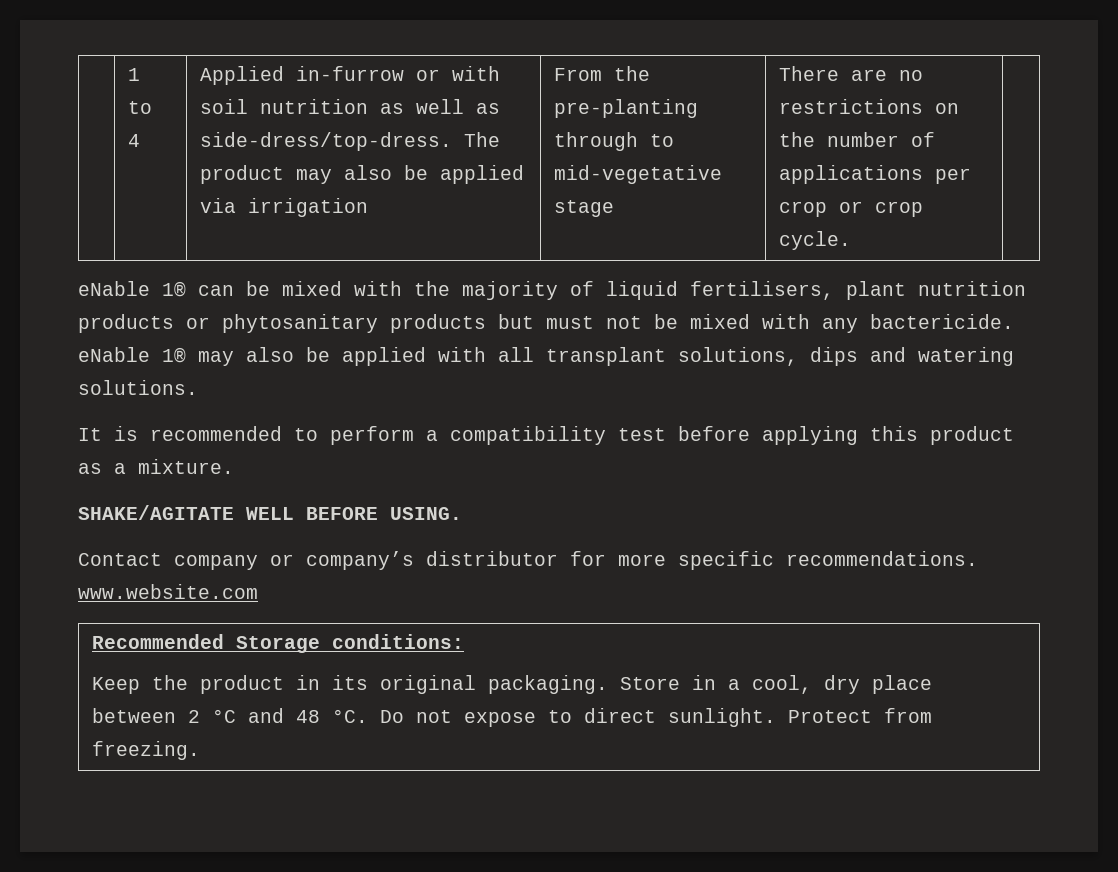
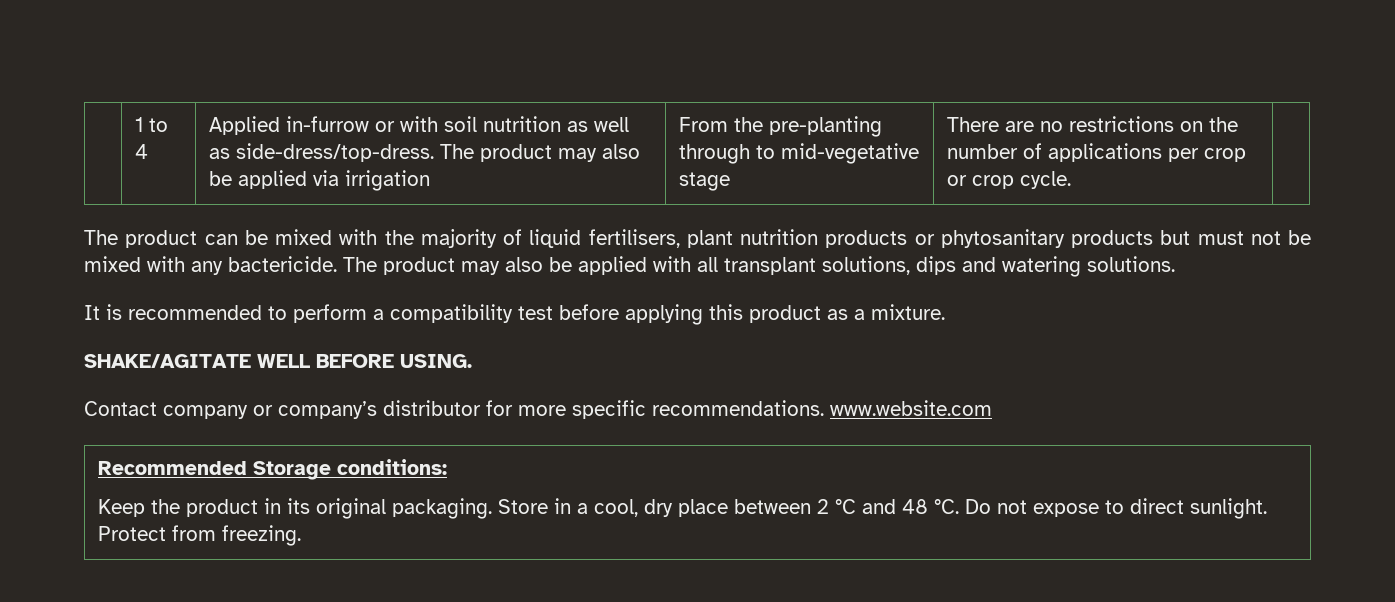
- eNable 1® can be mixed with the majority of liquid fertilisers, plant nutrition products or phytosanitary products but must not be mixed with any bactericide. eNable 1® may also be applied with all transplant solutions, dips and watering solutions.
+ The product can be mixed with the majority of liquid fertilisers, plant nutrition products or phytosanitary products but must not be mixed with any bactericide. The product may also be applied with all transplant solutions, dips and watering solutions.

